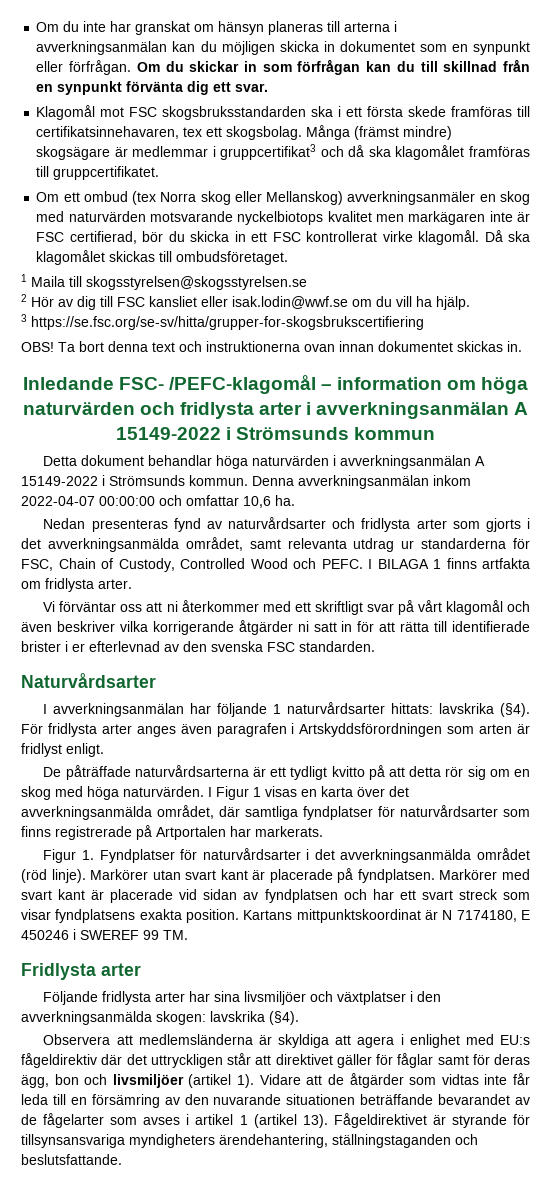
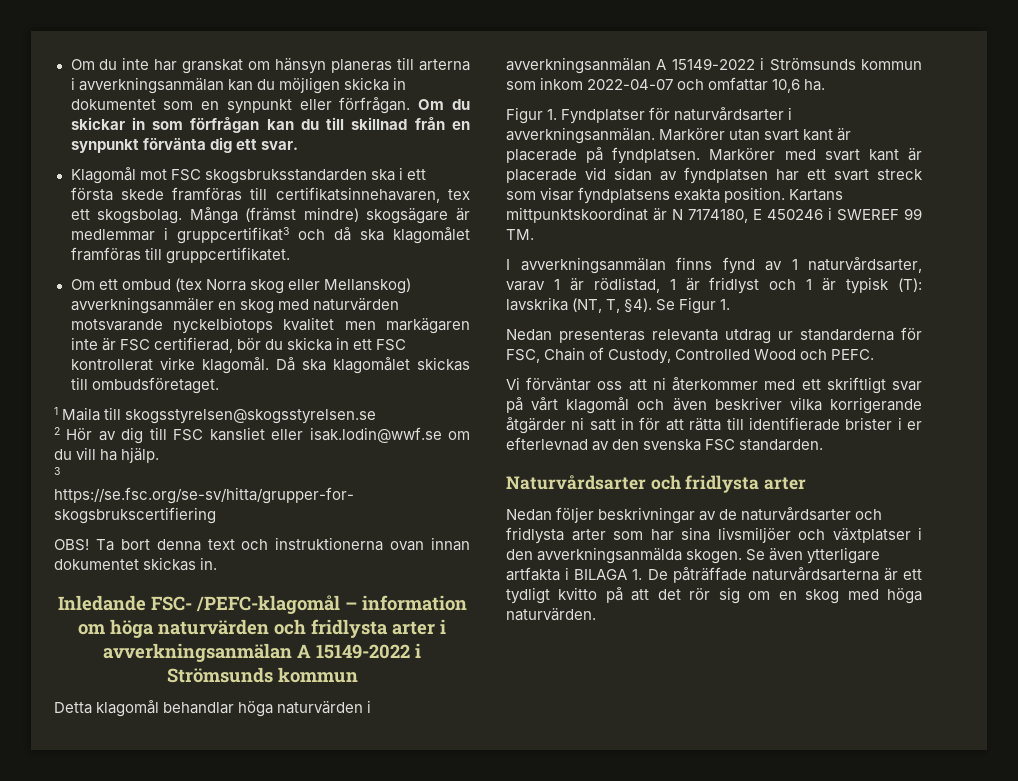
- Detta dokument behandlar höga naturvärden i avverkningsanmälan A 15149-2022 i Strömsunds kommun. Denna avverkningsanmälan inkom 2022-04-07 00:00:00 och omfattar 10,6 ha.
+ Detta klagomål behandlar höga naturvärden i avverkningsanmälan A 15149-2022 i Strömsunds kommun som inkom 2022-04-07 och omfattar 10,6 ha.
- Nedan presenteras fynd av naturvårdsarter och fridlysta arter som gjorts i det avverkningsanmälda området, samt relevanta utdrag ur standarderna för FSC, Chain of Custody, Controlled Wood och PEFC. I BILAGA 1 finns artfakta om fridlysta arter.
+ Figur 1. Fyndplatser för naturvårdsarter i avverkningsanmälan. Markörer utan svart kant är placerade på fyndplatsen. Markörer med svart kant är placerade vid sidan av fyndplatsen har ett svart streck som visar fyndplatsens exakta position. Kartans mittpunktskoordinat är N 7174180, E 450246 i SWEREF 99 TM.
+ I avverkningsanmälan finns fynd av 1 naturvårdsarter, varav 1 är rödlistad, 1 är fridlyst och 1 är typisk (T): lavskrika (NT, T, §4). Se Figur 1.
+ Nedan presenteras relevanta utdrag ur standarderna för FSC, Chain of Custody, Controlled Wood och PEFC.
- Naturvårdsarter
- I avverkningsanmälan har följande 1 naturvårdsarter hittats: lavskrika (§4). För fridlysta arter anges även paragrafen i Artskyddsförordningen som arten är fridlyst enligt.
- De påträffade naturvårdsarterna är ett tydligt kvitto på att detta rör sig om en skog med höga naturvärden. I Figur 1 visas en karta över det avverkningsanmälda området, där samtliga fyndplatser för naturvårdsarter som finns registrerade på Artportalen har markerats.
- Figur 1. Fyndplatser för naturvårdsarter i det avverkningsanmälda området (röd linje). Markörer utan svart kant är placerade på fyndplatsen. Markörer med svart kant är placerade vid sidan av fyndplatsen och har ett svart streck som visar fyndplatsens exakta position. Kartans mittpunktskoordinat är N 7174180, E 450246 i SWEREF 99 TM.
- Fridlysta arter
- Följande fridlysta arter har sina livsmiljöer och växtplatser i den avverkningsanmälda skogen: lavskrika (§4).
- Observera att medlemsländerna är skyldiga att agera i enlighet med EU:s fågeldirektiv där det uttryckligen står att direktivet gäller för fåglar samt för deras ägg, bon och livsmiljöer (artikel 1). Vidare att de åtgärder som vidtas inte får leda till en försämring av den nuvarande situationen beträffande bevarandet av de fågelarter som avses i artikel 1 (artikel 13). Fågeldirektivet är styrande för tillsynsansvariga myndigheters ärendehantering, ställningstaganden och beslutsfattande.
+ Naturvårdsarter och fridlysta arter
+ Nedan följer beskrivningar av de naturvårdsarter och fridlysta arter som har sina livsmiljöer och växtplatser i den avverkningsanmälda skogen. Se även ytterligare artfakta i BILAGA 1. De påträffade naturvårdsarterna är ett tydligt kvitto på att det rör sig om en skog med höga naturvärden.

